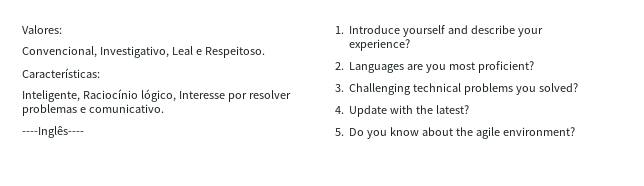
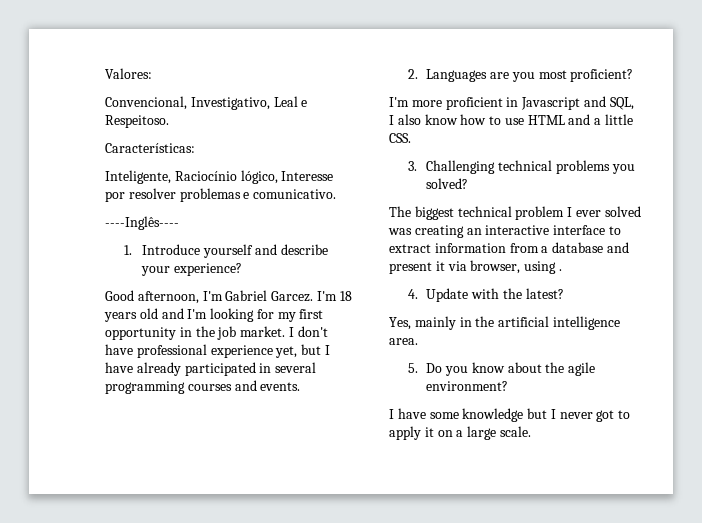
+ Good afternoon, I'm Gabriel Garcez. I'm 18 years old and I'm looking for my first opportunity in the job market. I don't have professional experience yet, but I have already participated in several programming courses and events.
+ I'm more proficient in Javascript and SQL, I also know how to use HTML and a little CSS.
+ The biggest technical problem I ever solved was creating an interactive interface to extract information from a database and present it via browser, using .
+ Yes, mainly in the artificial intelligence area.
+ I have some knowledge but I never got to apply it on a large scale.

